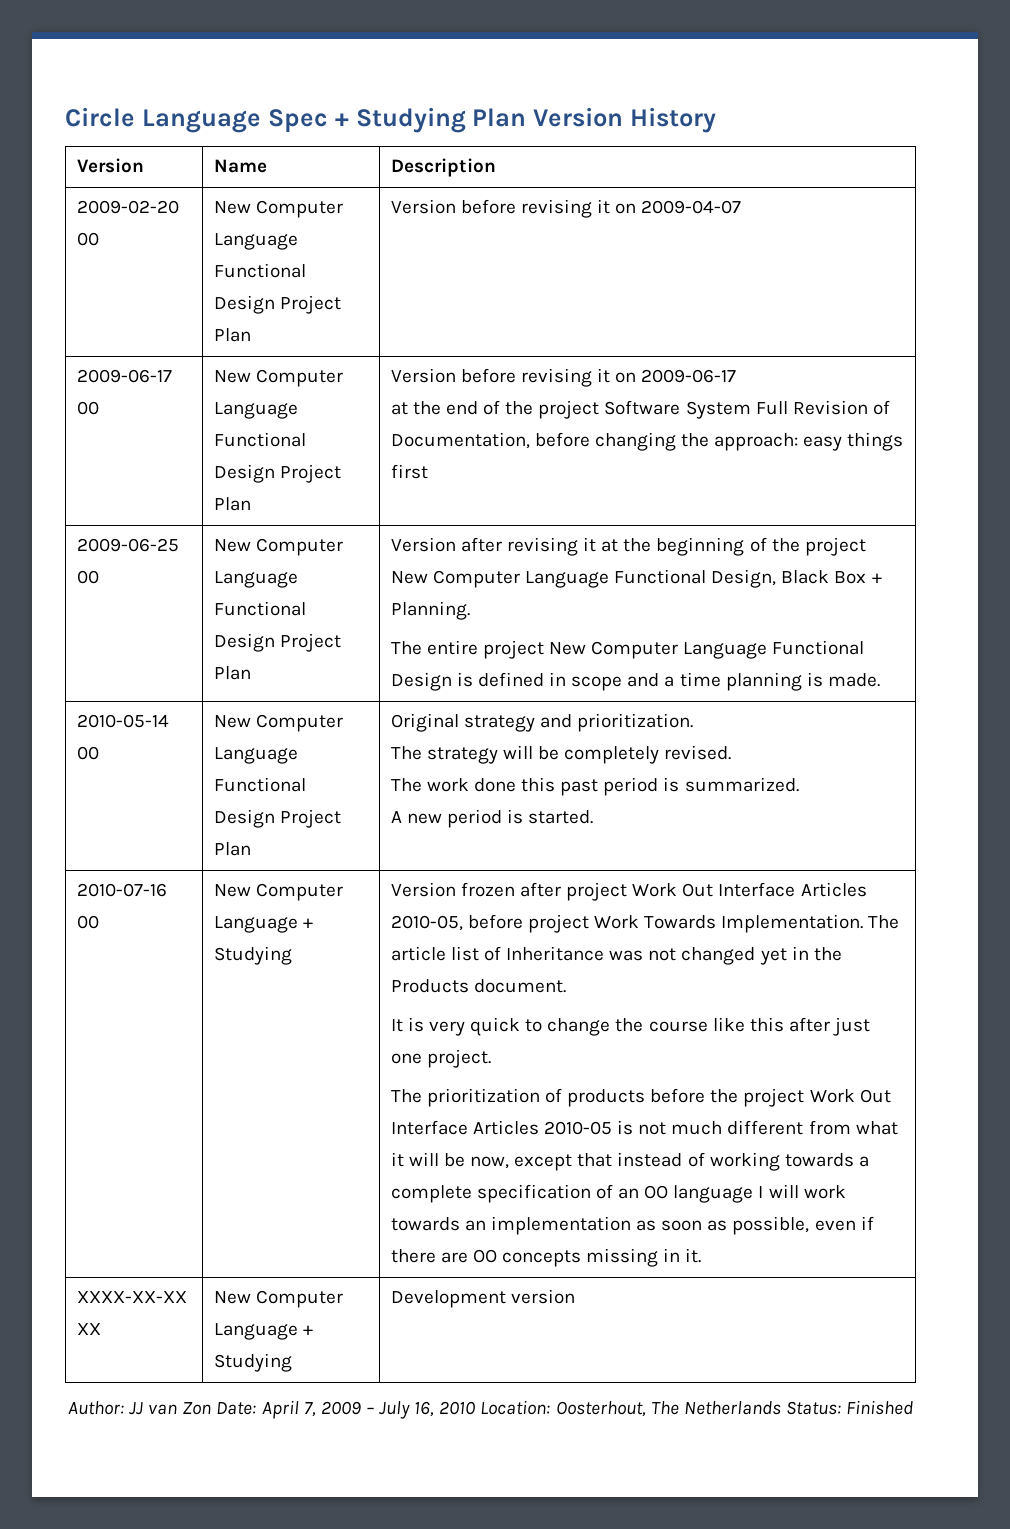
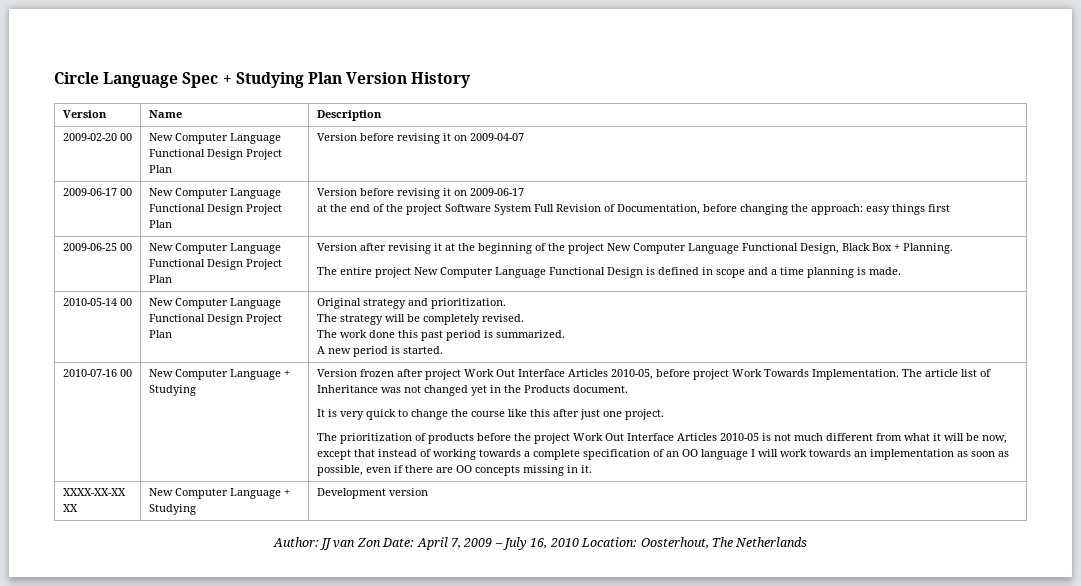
- Author: JJ van Zon Date: April 7, 2009 – July 16, 2010 Location: Oosterhout, The Netherlands Status: Finished
+ Author: JJ van Zon Date: April 7, 2009 – July 16, 2010 Location: Oosterhout, The Netherlands

